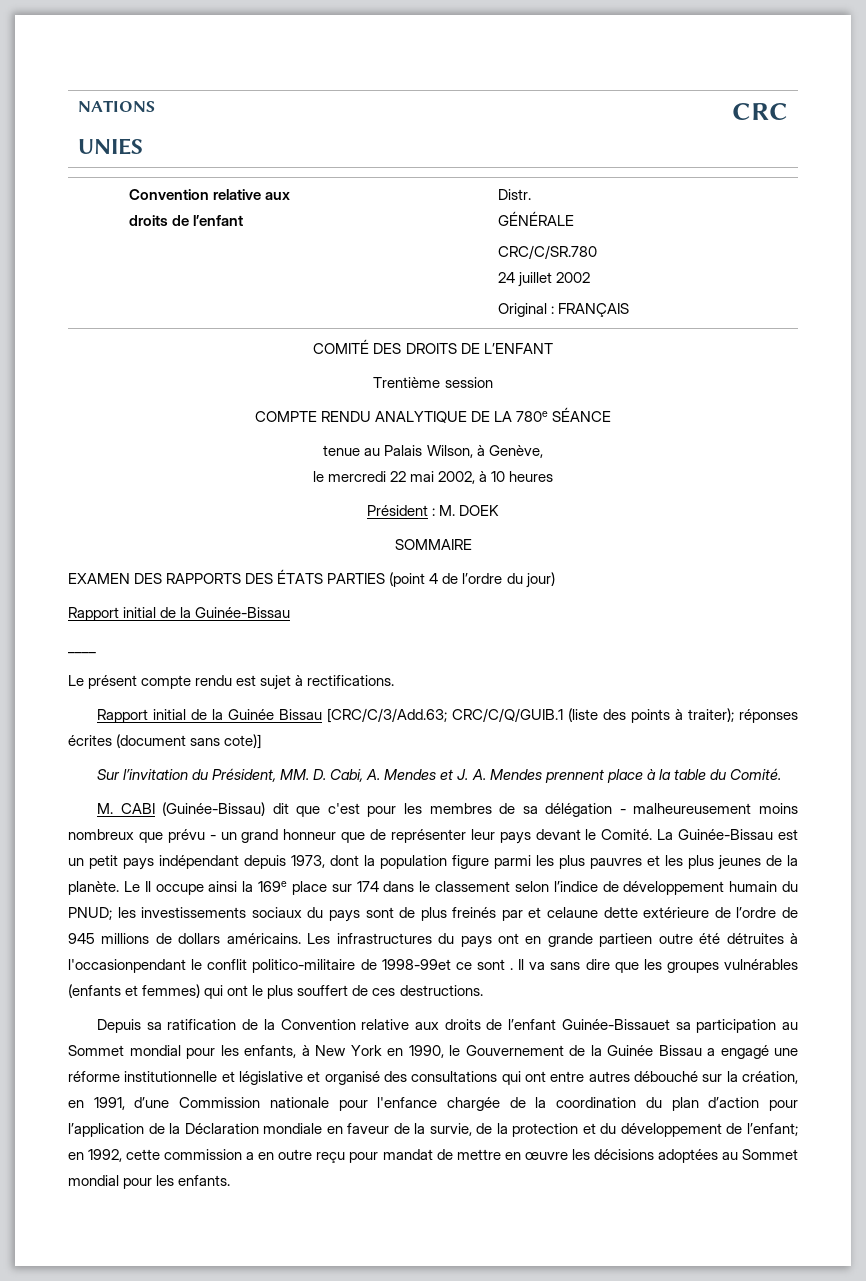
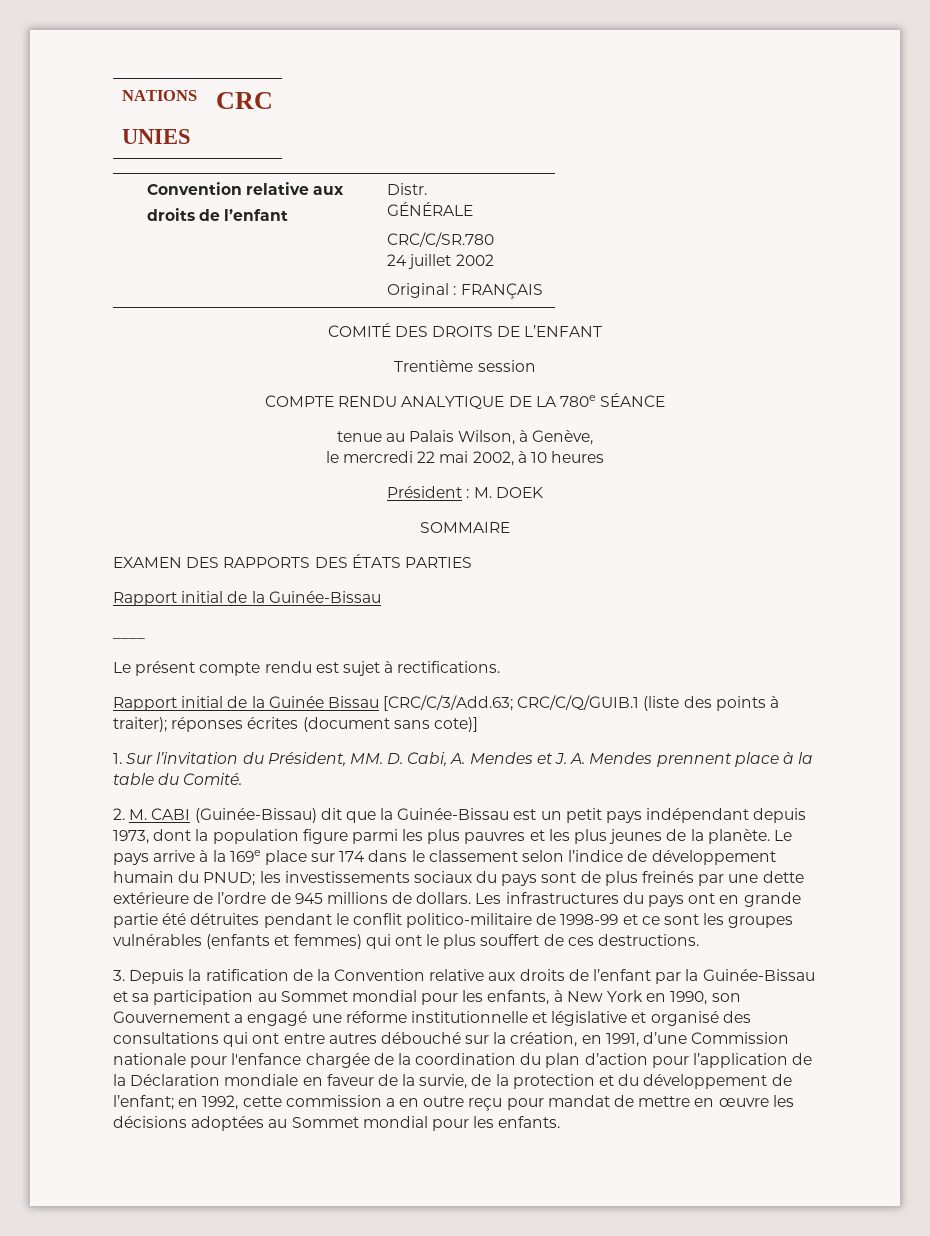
- EXAMEN DES RAPPORTS DES ÉTATS PARTIES (point 4 de l’ordre du jour)
+ EXAMEN DES RAPPORTS DES ÉTATS PARTIES
- Sur l’invitation du Président, MM. D. Cabi, A. Mendes et J. A. Mendes prennent place à la table du Comité.
+ 1. Sur l’invitation du Président, MM. D. Cabi, A. Mendes et J. A. Mendes prennent place à la table du Comité.
- M. CABI (Guinée-Bissau) dit que c'est pour les membres de sa délégation - malheureusement moins nombreux que prévu - un grand honneur que de représenter leur pays devant le Comité. La Guinée-Bissau est un petit pays indépendant depuis 1973, dont la population figure parmi les plus pauvres et les plus jeunes de la planète.
+ 2. M. CABI (Guinée-Bissau) dit que la Guinée-Bissau est un petit pays indépendant depuis 1973, dont la population figure parmi les plus pauvres et les plus jeunes de la planète.
- Le Il occupe ainsi la 169e place sur 174 dans le classement selon l’indice de développement humain du PNUD; les investissements sociaux du pays sont de plus freinés par et celaune dette extérieure de l’ordre de 945 millions de dollars américains.
+ Le pays arrive à la 169e place sur 174 dans le classement selon l’indice de développement humain du PNUD; les investissements sociaux du pays sont de plus freinés par une dette extérieure de l’ordre de 945 millions de dollars.
- Les infrastructures du pays ont en grande partieen outre été détruites à l'occasionpendant le conflit politico-militaire de 1998-99et ce sont . Il va sans dire que les groupes vulnérables (enfants et femmes) qui ont le plus souffert de ces destructions.
+ Les infrastructures du pays ont en grande partie été détruites pendant le conflit politico-militaire de 1998-99 et ce sont les groupes vulnérables (enfants et femmes) qui ont le plus souffert de ces destructions.
- Depuis sa ratification de la Convention relative aux droits de l’enfant Guinée-Bissauet sa participation au Sommet mondial pour les enfants, à New York en 1990, le Gouvernement de la Guinée Bissau a engagé une réforme institutionnelle et législative et organisé des consultations qui ont entre autres débouché sur la création, en 1991, d’une Commission nationale pour l'enfance chargée de la coordination du plan d’action pour l’application de la Déclaration mondiale en faveur de la survie, de la protection et du développement de l’enfant;
+ 3. Depuis la ratification de la Convention relative aux droits de l’enfant par la Guinée-Bissau et sa participation au Sommet mondial pour les enfants, à New York en 1990, son Gouvernement a engagé une réforme institutionnelle et législative et organisé des consultations qui ont entre autres débouché sur la création, en 1991, d’une Commission nationale pour l'enfance chargée de la coordination du plan d’action pour l’application de la Déclaration mondiale en faveur de la survie, de la protection et du développement de l’enfant;

